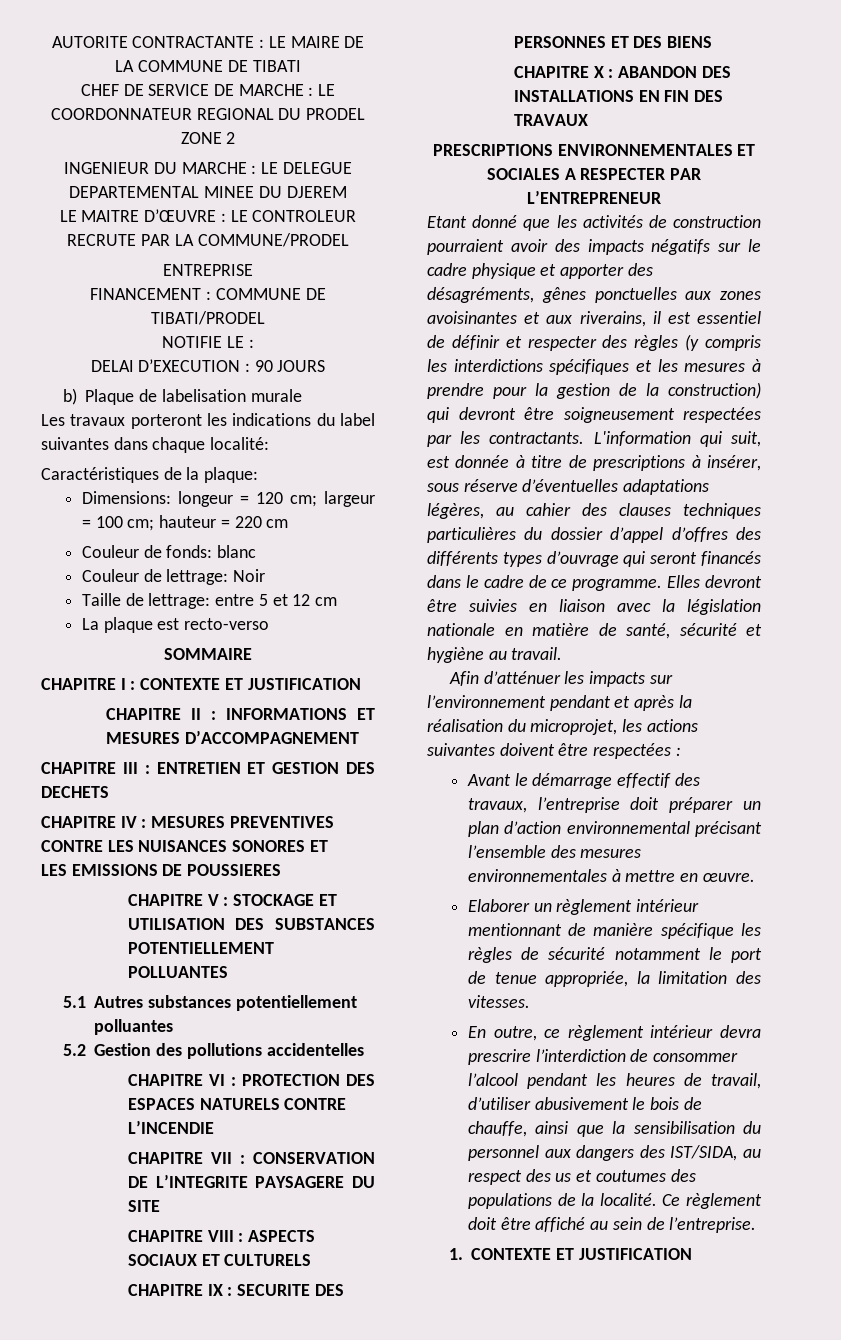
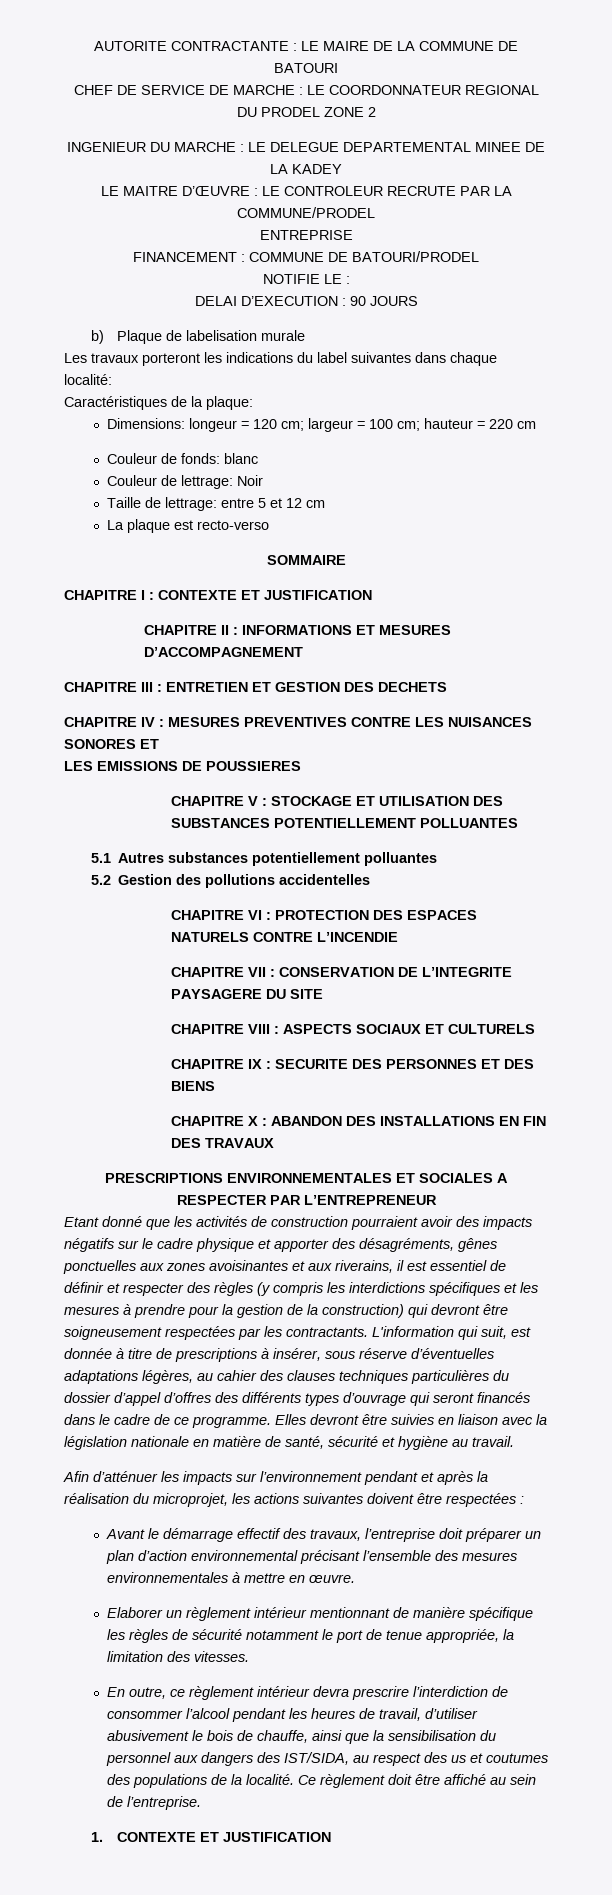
- AUTORITE CONTRACTANTE : LE MAIRE DE LA COMMUNE DE TIBATI
+ AUTORITE CONTRACTANTE : LE MAIRE DE LA COMMUNE DE BATOURI
- INGENIEUR DU MARCHE : LE DELEGUE DEPARTEMENTAL MINEE DU DJEREM
+ INGENIEUR DU MARCHE : LE DELEGUE DEPARTEMENTAL MINEE DE LA KADEY
- FINANCEMENT : COMMUNE DE TIBATI/PRODEL
+ FINANCEMENT : COMMUNE DE BATOURI/PRODEL

